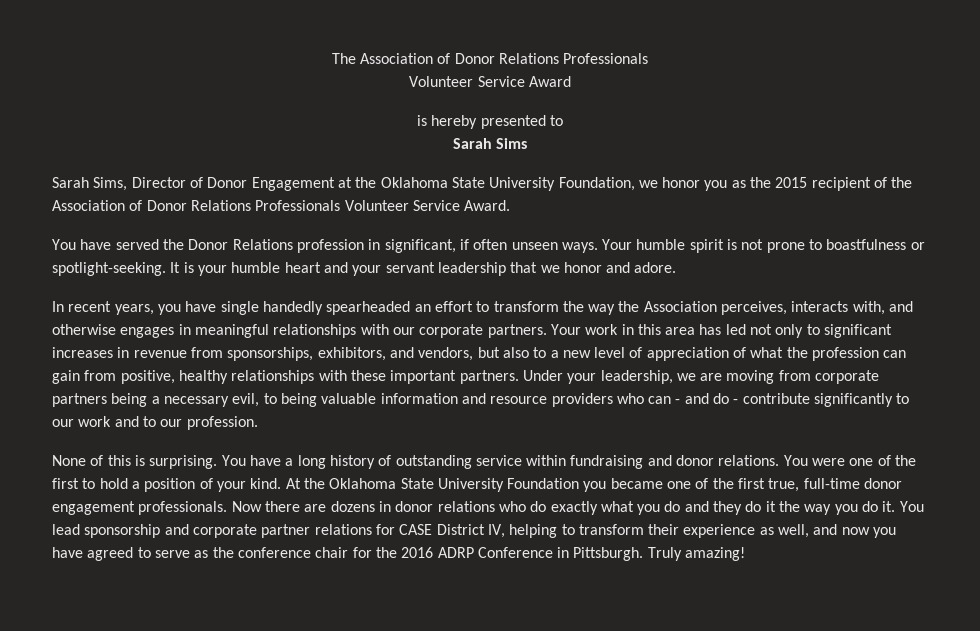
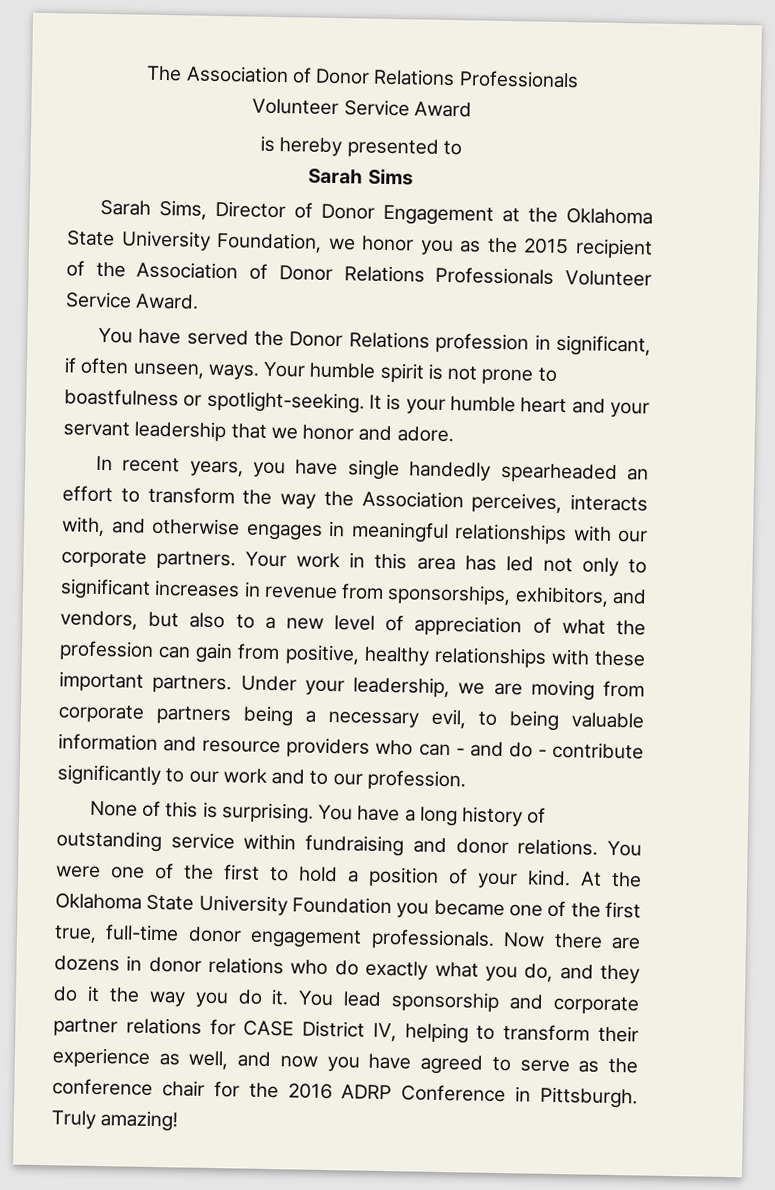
- You have served the Donor Relations profession in significant, if often unseen ways.
+ You have served the Donor Relations profession in significant, if often unseen, ways.
- Now there are dozens in donor relations who do exactly what you do and they do it the way you do it.
+ Now there are dozens in donor relations who do exactly what you do, and they do it the way you do it.

